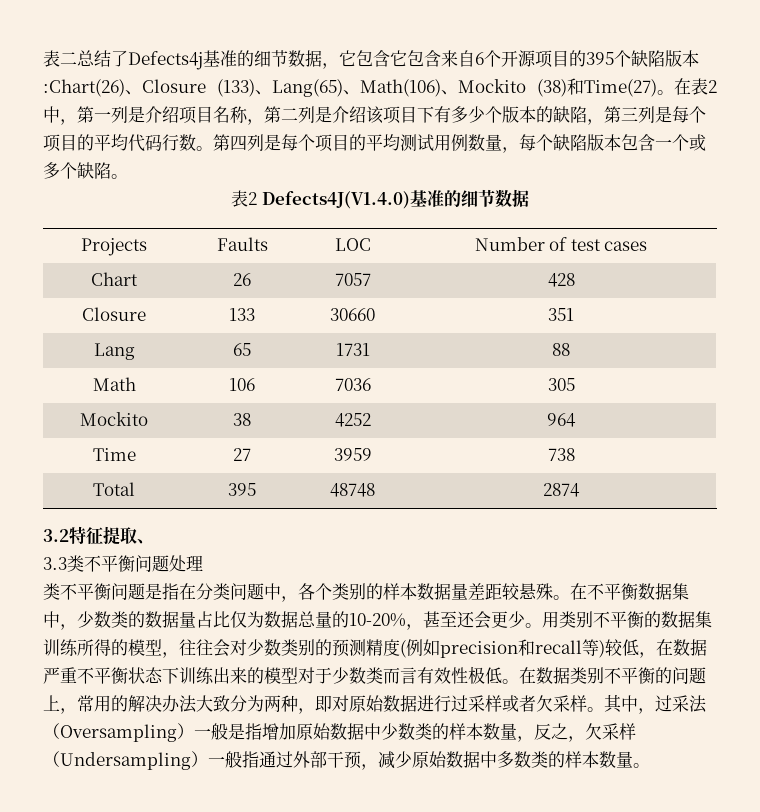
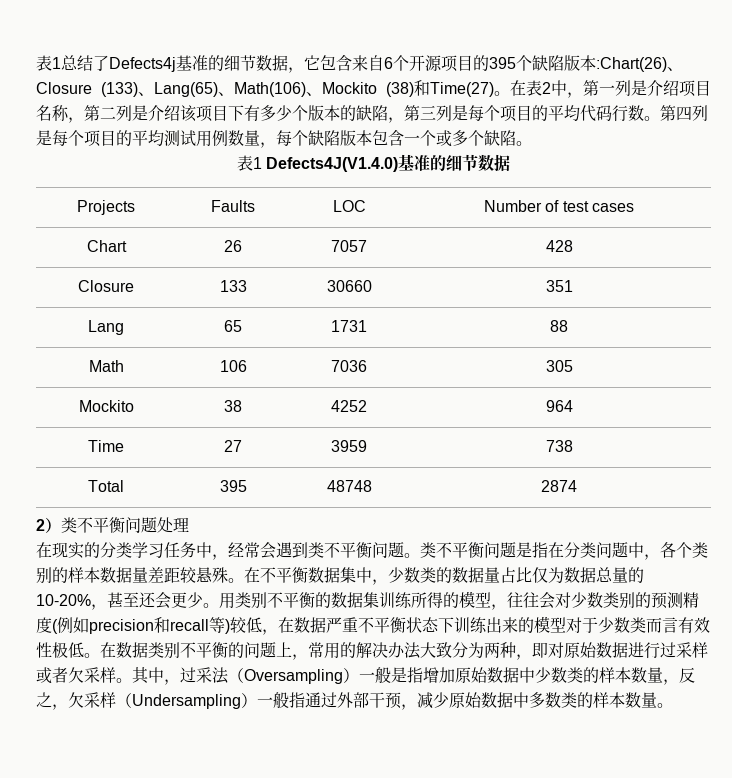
- 表二总结了Defects4j基准的细节数据，它包含它包含来自6个开源项目的395个缺陷版本:Chart(26)、Closure (133)、Lang(65)、Math(106)、Mockito (38)和Time(27)。
+ 表1总结了Defects4j基准的细节数据，它包含来自6个开源项目的395个缺陷版本:Chart(26)、Closure (133)、Lang(65)、Math(106)、Mockito (38)和Time(27)。
- 表2 Defects4J(V1.4.0)基准的细节数据
+ 表1 Defects4J(V1.4.0)基准的细节数据
- 3.2特征提取、
- 3.3类不平衡问题处理
+ 2）类不平衡问题处理
+ 在现实的分类学习任务中，经常会遇到类不平衡问题。

